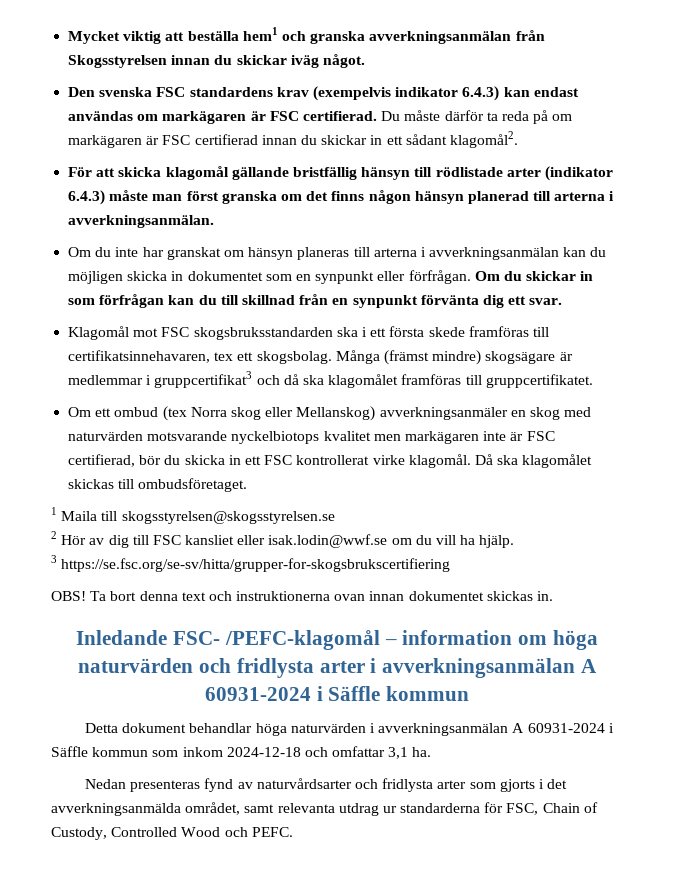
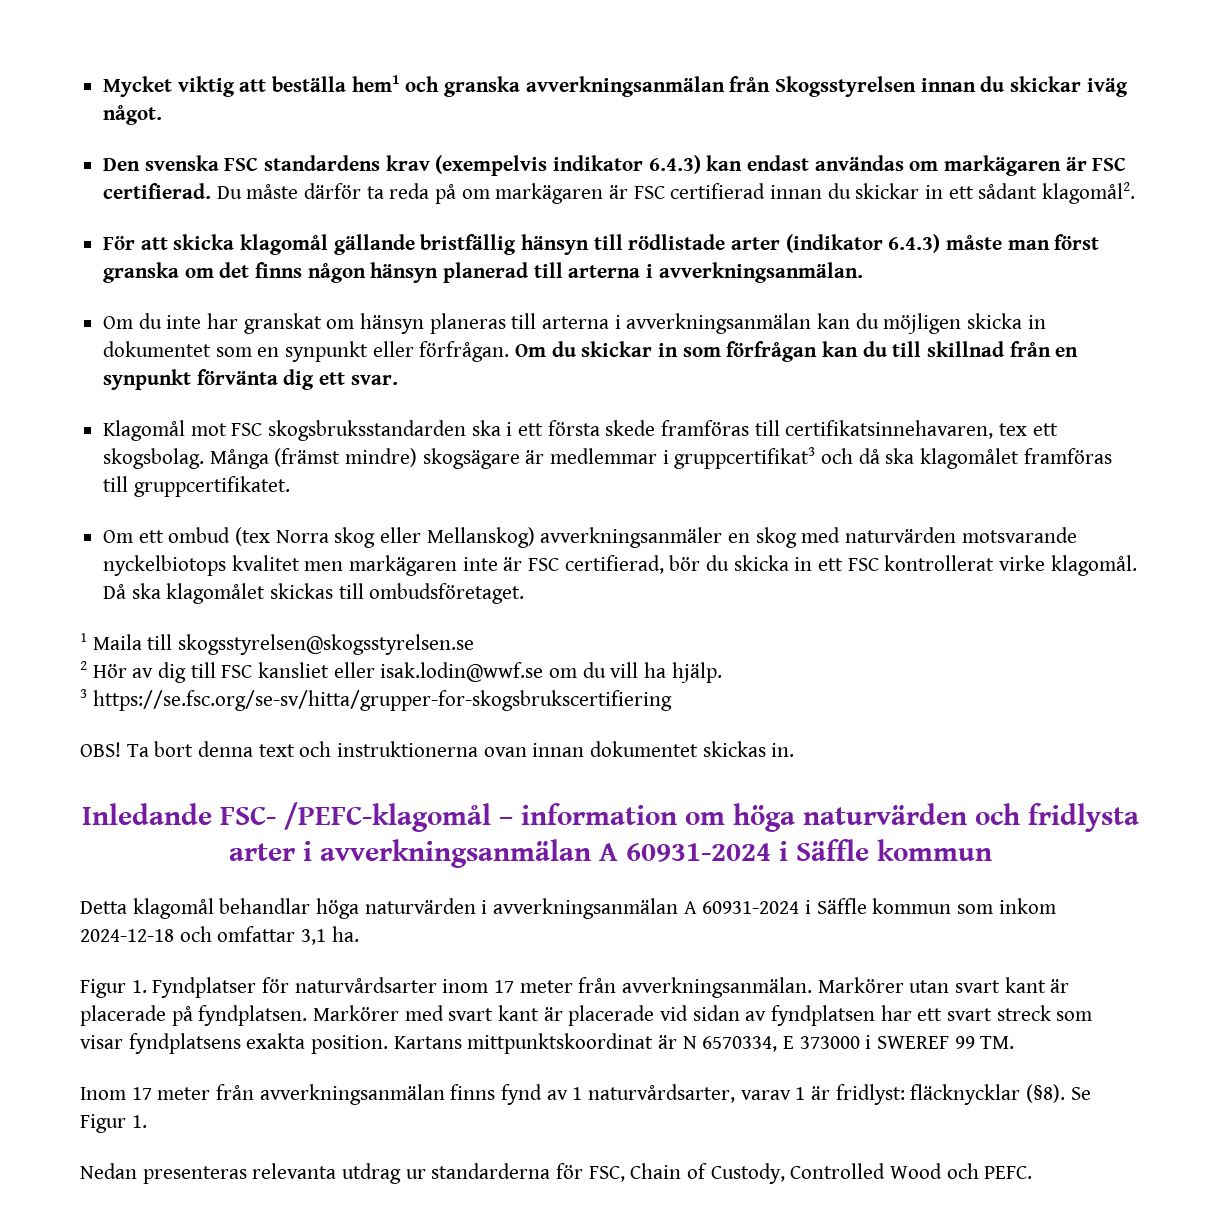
- Detta dokument behandlar höga naturvärden i avverkningsanmälan A 60931-2024 i Säffle kommun som inkom 2024-12-18 och omfattar 3,1 ha.
+ Detta klagomål behandlar höga naturvärden i avverkningsanmälan A 60931-2024 i Säffle kommun som inkom 2024-12-18 och omfattar 3,1 ha.
- Nedan presenteras fynd av naturvårdsarter och fridlysta arter som gjorts i det avverkningsanmälda området, samt relevanta utdrag ur standarderna för FSC, Chain of Custody, Controlled Wood och PEFC.
+ Figur 1. Fyndplatser för naturvårdsarter inom 17 meter från avverkningsanmälan. Markörer utan svart kant är placerade på fyndplatsen. Markörer med svart kant är placerade vid sidan av fyndplatsen har ett svart streck som visar fyndplatsens exakta position. Kartans mittpunktskoordinat är N 6570334, E 373000 i SWEREF 99 TM.
+ Inom 17 meter från avverkningsanmälan finns fynd av 1 naturvårdsarter, varav 1 är fridlyst: fläcknycklar (§8). Se Figur 1.
+ Nedan presenteras relevanta utdrag ur standarderna för FSC, Chain of Custody, Controlled Wood och PEFC.

